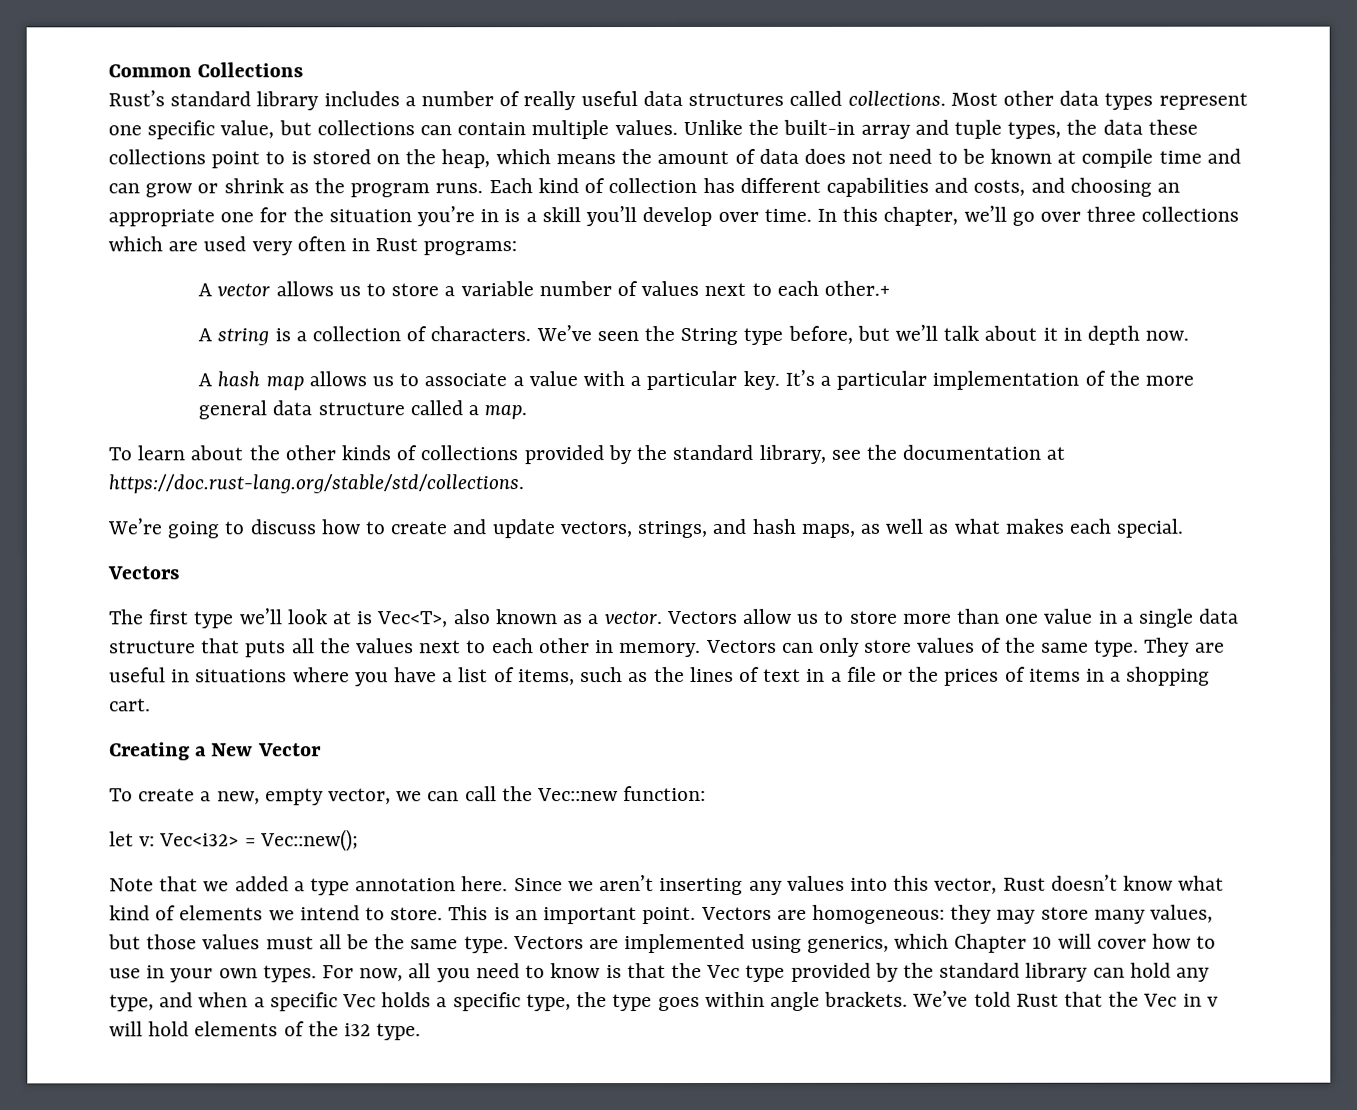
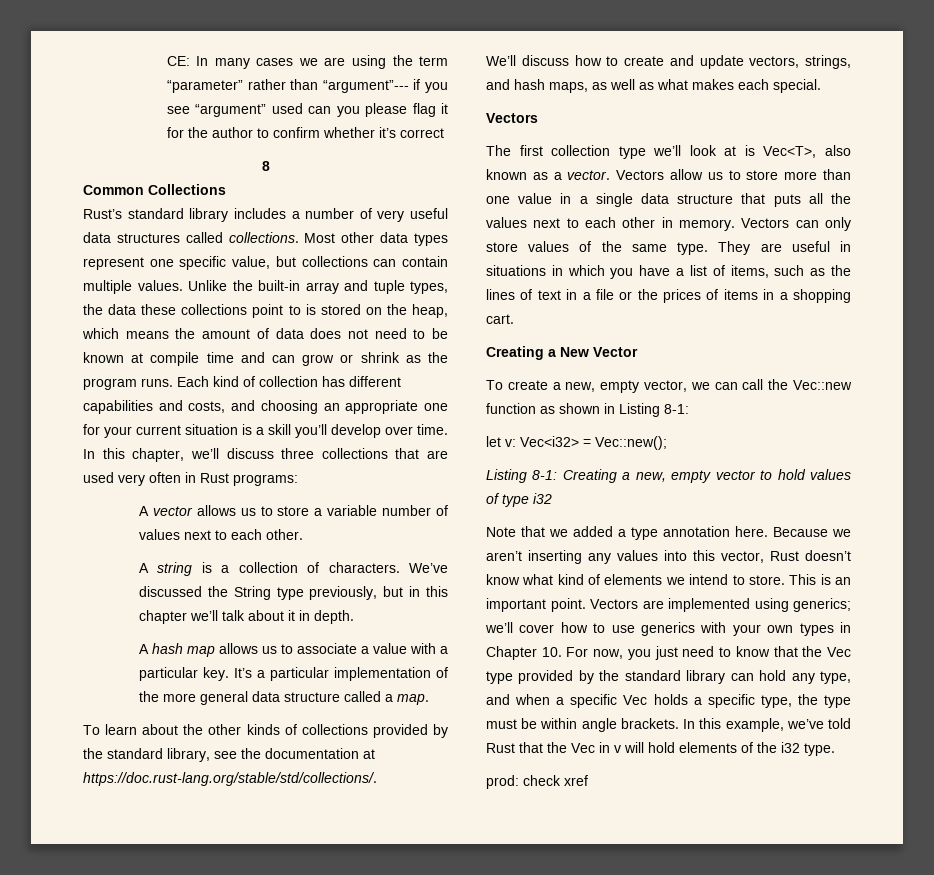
+ CE: In many cases we are using the term “parameter” rather than “argument”--- if you see “argument” used can you please flag it for the author to confirm whether it’s correct
+ 8
- Rust’s standard library includes a number of really useful data structures called collections.
+ Rust’s standard library includes a number of very useful data structures called collections.
- Each kind of collection has different capabilities and costs, and choosing an appropriate one for the situation you’re in is a skill you’ll develop over time.
+ Each kind of collection has different capabilities and costs, and choosing an appropriate one for your current situation is a skill you’ll develop over time.
- In this chapter, we’ll go over three collections which are used very often in Rust programs:
+ In this chapter, we’ll discuss three collections that are used very often in Rust programs:
- A vector allows us to store a variable number of values next to each other.+
+ A vector allows us to store a variable number of values next to each other.
- We’ve seen the String type before, but we’ll talk about it in depth now.
+ We’ve discussed the String type previously, but in this chapter we’ll talk about it in depth.
- To learn about the other kinds of collections provided by the standard library, see the documentation at https://doc.rust-lang.org/stable/std/collections.
- We’re going to discuss how to create and update vectors, strings, and hash maps, as well as what makes each special.
+ To learn about the other kinds of collections provided by the standard library, see the documentation at https://doc.rust-lang.org/stable/std/collections/.
+ We’ll discuss how to create and update vectors, strings, and hash maps, as well as what makes each special.
- The first type we’ll look at is Vec<T>, also known as a vector.
+ The first collection type we’ll look at is Vec<T>, also known as a vector.
- They are useful in situations where you have a list of items, such as the lines of text in a file or the prices of items in a shopping cart.
+ They are useful in situations in which you have a list of items, such as the lines of text in a file or the prices of items in a shopping cart.
- To create a new, empty vector, we can call the Vec::new function:
+ To create a new, empty vector, we can call the Vec::new function as shown in Listing 8-1:
+ Listing 8-1: Creating a new, empty vector to hold values of type i32
- Since we aren’t inserting any values into this vector, Rust doesn’t know what kind of elements we intend to store.
+ Because we aren’t inserting any values into this vector, Rust doesn’t know what kind of elements we intend to store.
- Vectors are homogeneous: they may store many values, but those values must all be the same type. Vectors are implemented using generics, which Chapter 10 will cover how to use in your own types. For now, all you need to know is that the Vec type provided by the standard library can hold any type, and when a specific Vec holds a specific type, the type goes within angle brackets.
+ Vectors are implemented using generics; we’ll cover how to use generics with your own types in Chapter 10. For now, you just need to know that the Vec type provided by the standard library can hold any type, and when a specific Vec holds a specific type, the type must be within angle brackets.
- We’ve told Rust that the Vec in v will hold elements of the i32 type.
+ In this example, we’ve told Rust that the Vec in v will hold elements of the i32 type.
+ prod: check xref

